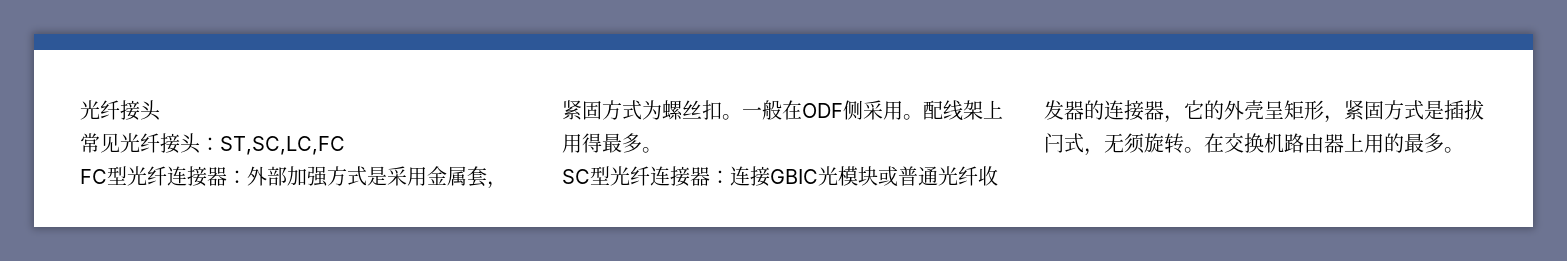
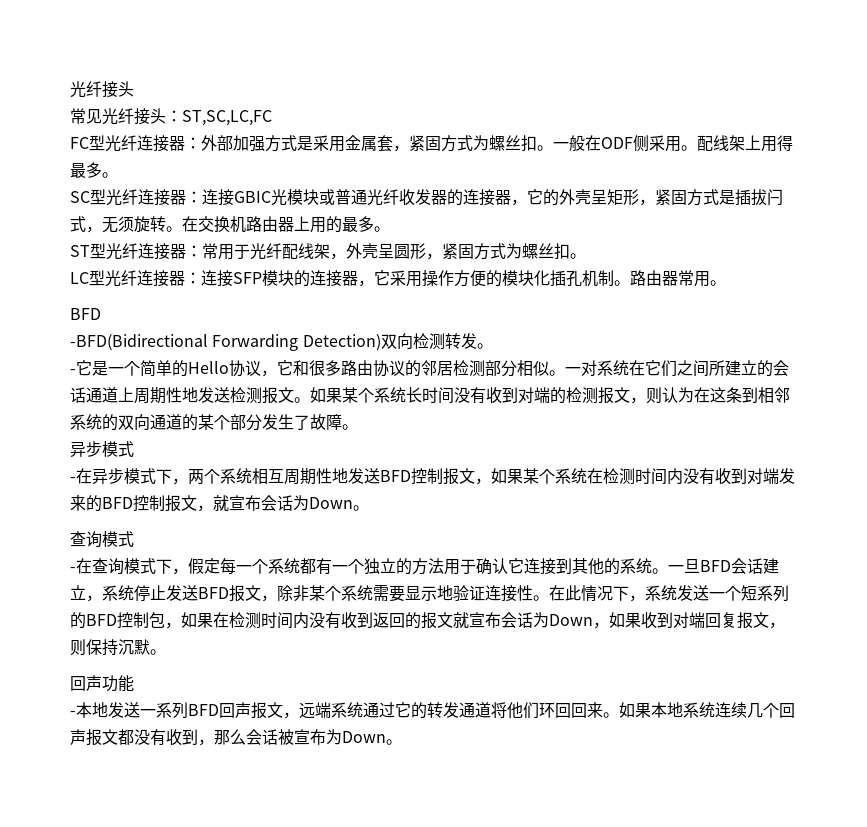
+ ST型光纤连接器：常用于光纤配线架，外壳呈圆形，紧固方式为螺丝扣。
+ LC型光纤连接器：连接SFP模块的连接器，它采用操作方便的模块化插孔机制。路由器常用。
+ BFD
+ -BFD(Bidirectional Forwarding Detection)双向检测转发。
+ -它是一个简单的Hello协议，它和很多路由协议的邻居检测部分相似。一对系统在它们之间所建立的会话通道上周期性地发送检测报文。如果某个系统长时间没有收到对端的检测报文，则认为在这条到相邻系统的双向通道的某个部分发生了故障。
+ 异步模式
+ -在异步模式下，两个系统相互周期性地发送BFD控制报文，如果某个系统在检测时间内没有收到对端发来的BFD控制报文，就宣布会话为Down。
+ 查询模式
+ -在查询模式下，假定每一个系统都有一个独立的方法用于确认它连接到其他的系统。一旦BFD会话建立，系统停止发送BFD报文，除非某个系统需要显示地验证连接性。在此情况下，系统发送一个短系列的BFD控制包，如果在检测时间内没有收到返回的报文就宣布会话为Down，如果收到对端回复报文，则保持沉默。
+ 回声功能
+ -本地发送一系列BFD回声报文，远端系统通过它的转发通道将他们环回回来。如果本地系统连续几个回声报文都没有收到，那么会话被宣布为Down。

